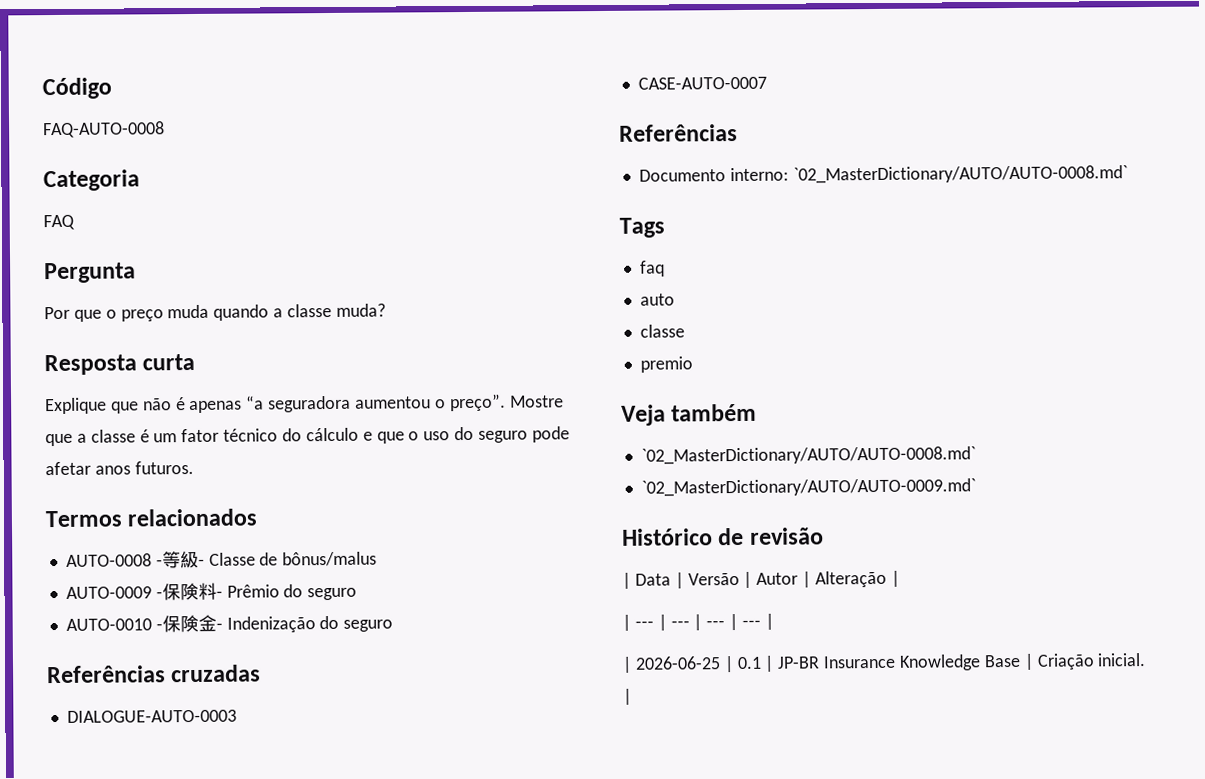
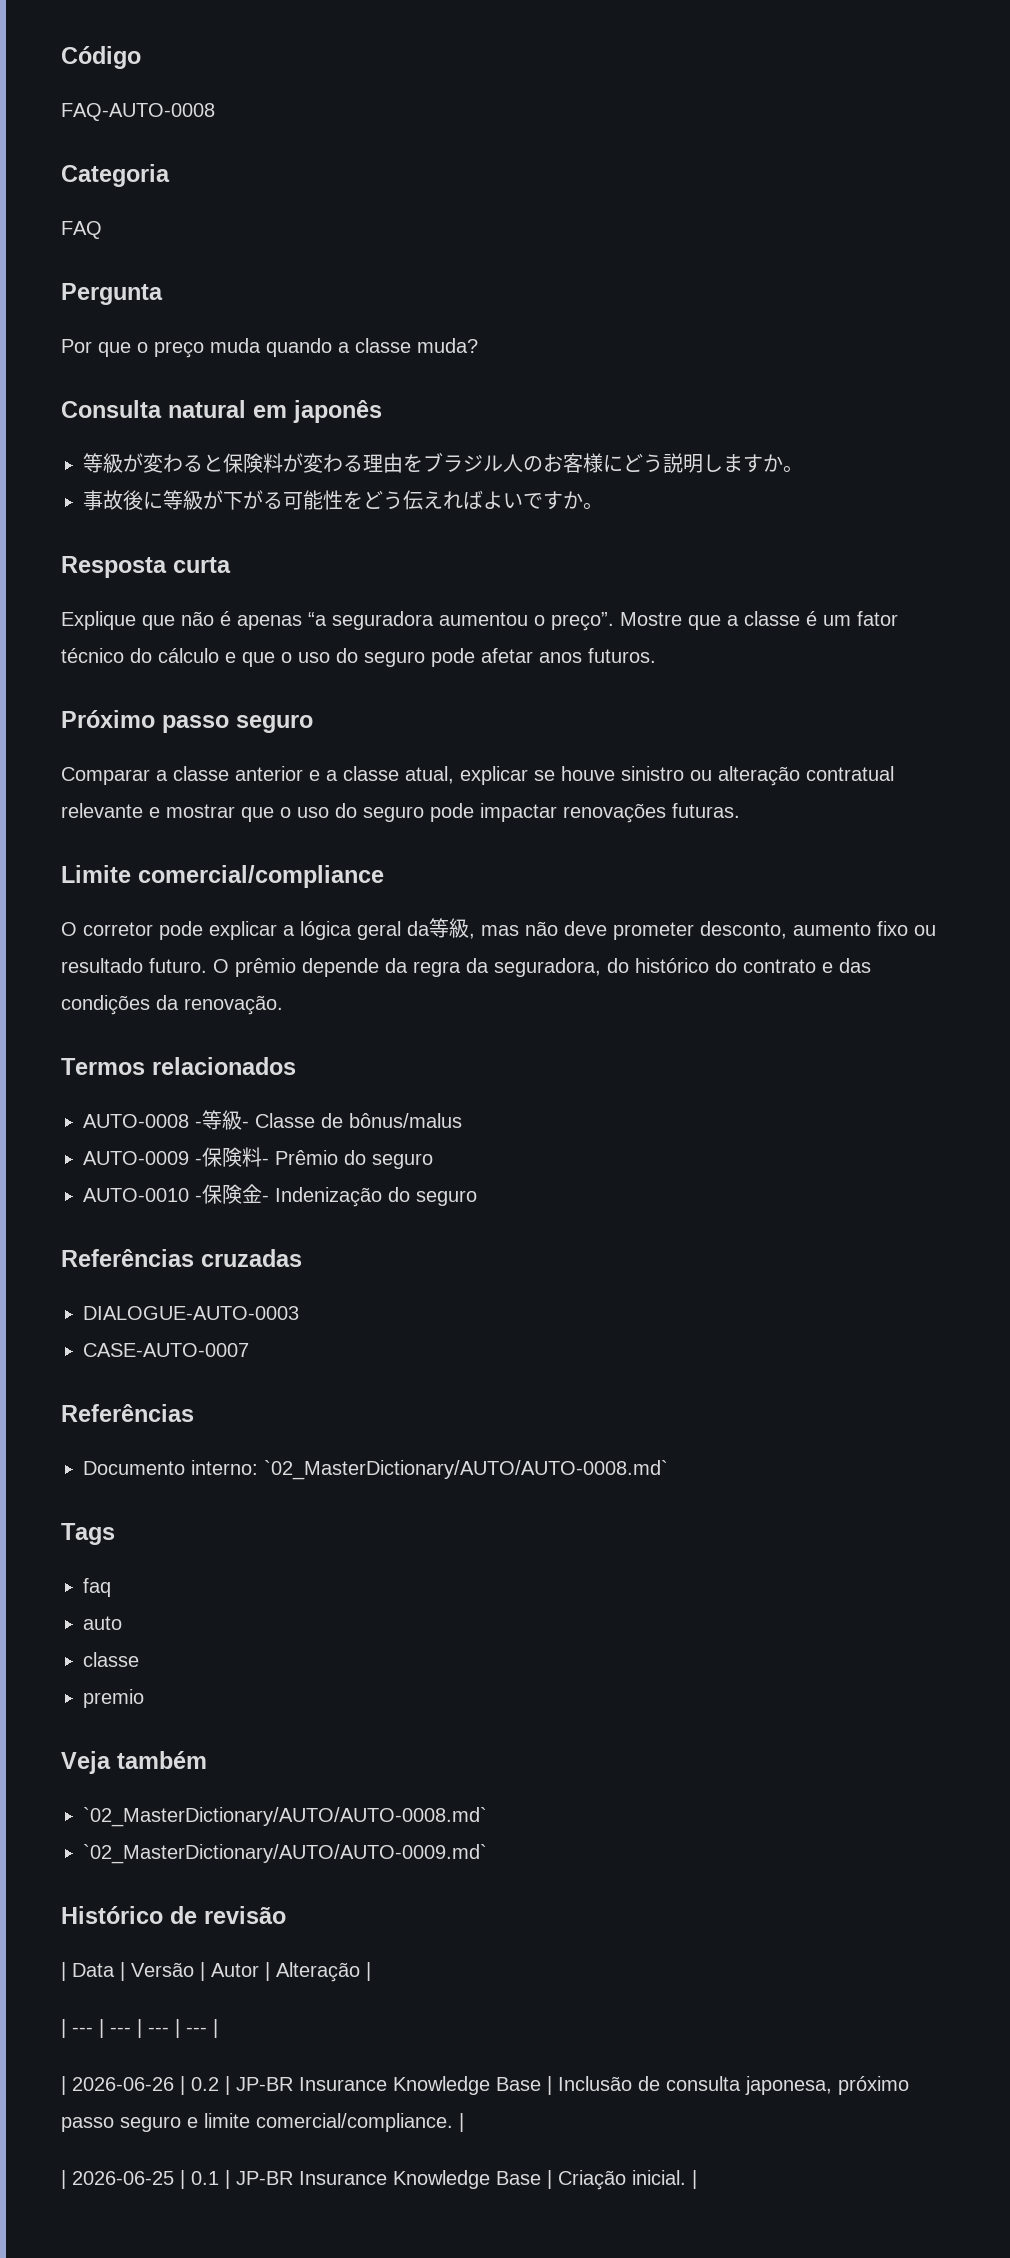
+ Consulta natural em japonês
+ 等級が変わると保険料が変わる理由をブラジル人のお客様にどう説明しますか。
+ 事故後に等級が下がる可能性をどう伝えればよいですか。
+ Próximo passo seguro
+ Comparar a classe anterior e a classe atual, explicar se houve sinistro ou alteração contratual relevante e mostrar que o uso do seguro pode impactar renovações futuras.
+ Limite comercial/compliance
+ O corretor pode explicar a lógica geral da等級, mas não deve prometer desconto, aumento fixo ou resultado futuro. O prêmio depende da regra da seguradora, do histórico do contrato e das condições da renovação.
+ | 2026-06-26 | 0.2 | JP-BR Insurance Knowledge Base | Inclusão de consulta japonesa, próximo passo seguro e limite comercial/compliance. |

